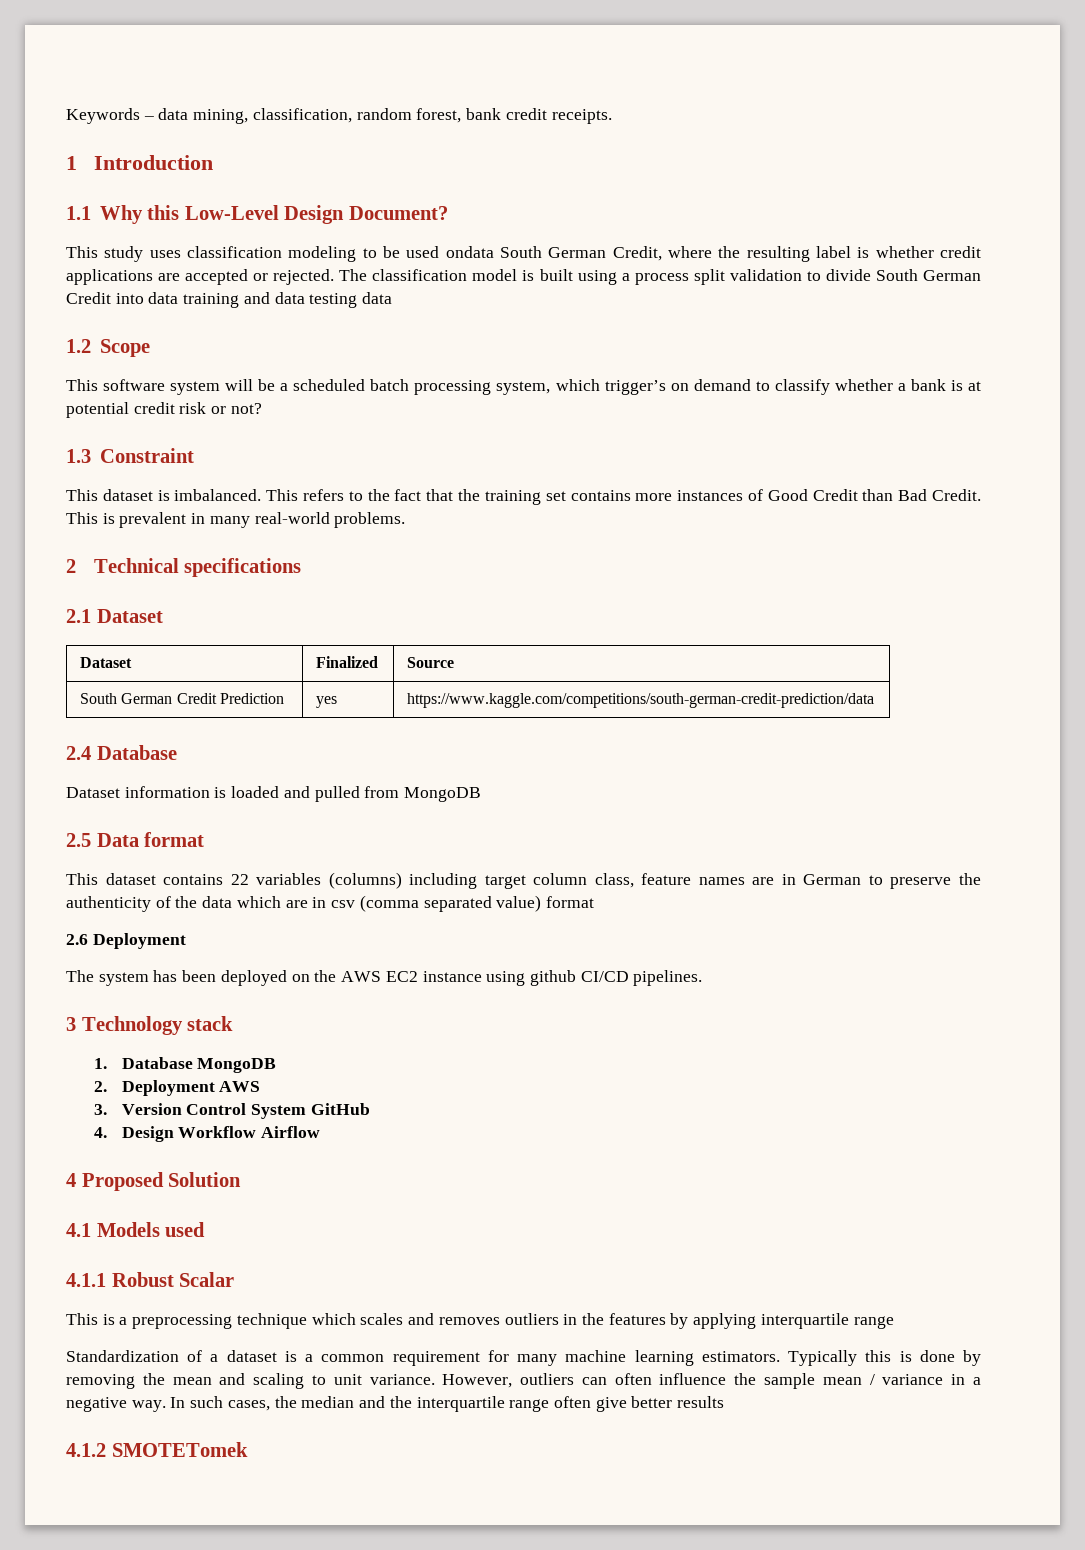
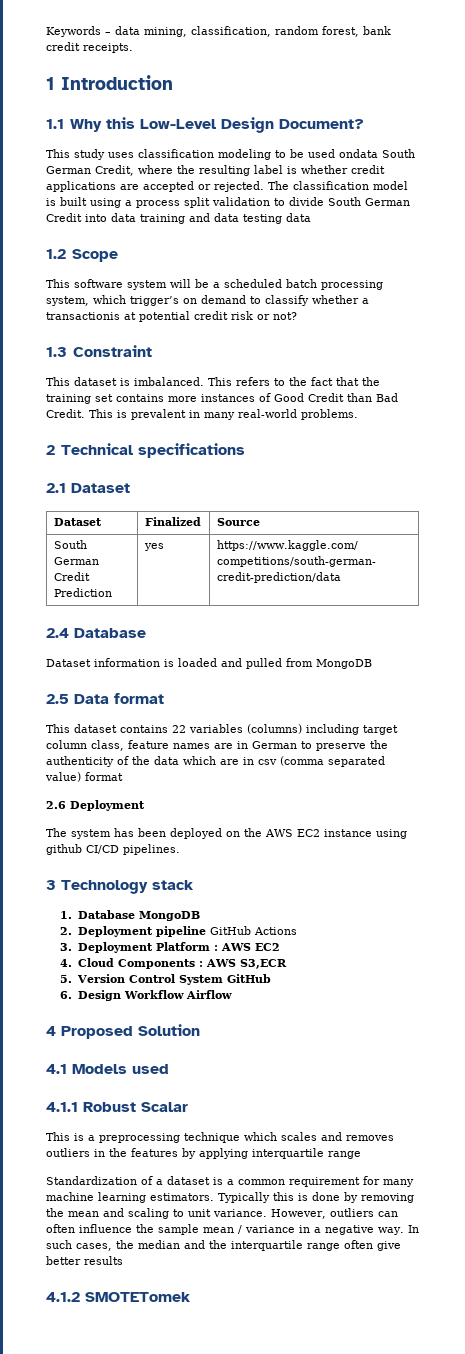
- This software system will be a scheduled batch processing system, which trigger’s on demand to classify whether a bank is at potential credit risk or not?
+ This software system will be a scheduled batch processing system, which trigger’s on demand to classify whether a transactionis at potential credit risk or not?
- 2. Deployment AWS
- 3. Version Control System GitHub
+ 2. Deployment pipeline GitHub Actions
+ 3. Deployment Platform : AWS EC2
+ 4. Cloud Components : AWS S3,ECR
+ 5. Version Control System GitHub
- 4. Design Workflow Airflow
+ 6. Design Workflow Airflow

